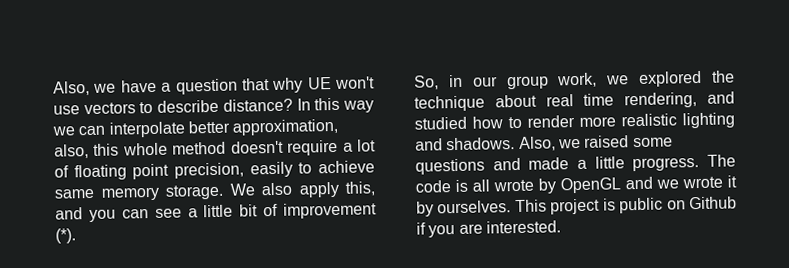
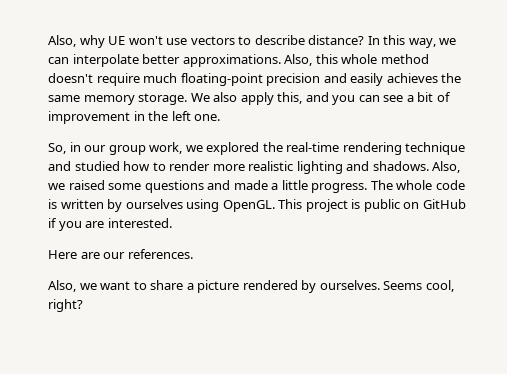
- Also, we have a question that why UE won't use vectors to describe distance?
+ Also, why UE won't use vectors to describe distance?
- In this way we can interpolate better approximation, also, this whole method doesn't require a lot of floating point precision, easily to achieve same memory storage.
+ In this way, we can interpolate better approximations. Also, this whole method doesn't require much floating-point precision and easily achieves the same memory storage.
- We also apply this, and you can see a little bit of improvement (*).
+ We also apply this, and you can see a bit of improvement in the left one.
- So, in our group work, we explored the technique about real time rendering, and studied how to render more realistic lighting and shadows.
+ So, in our group work, we explored the real-time rendering technique and studied how to render more realistic lighting and shadows.
- The code is all wrote by OpenGL and we wrote it by ourselves.
+ The whole code is written by ourselves using OpenGL.
- This project is public on Github if you are interested.
+ This project is public on GitHub if you are interested.
+ Here are our references.
+ Also, we want to share a picture rendered by ourselves. Seems cool, right?

